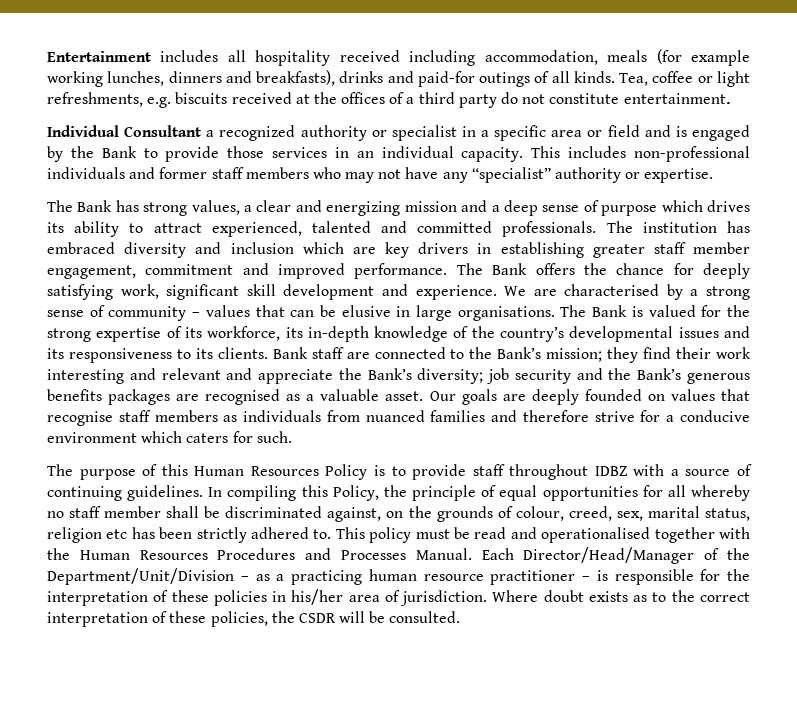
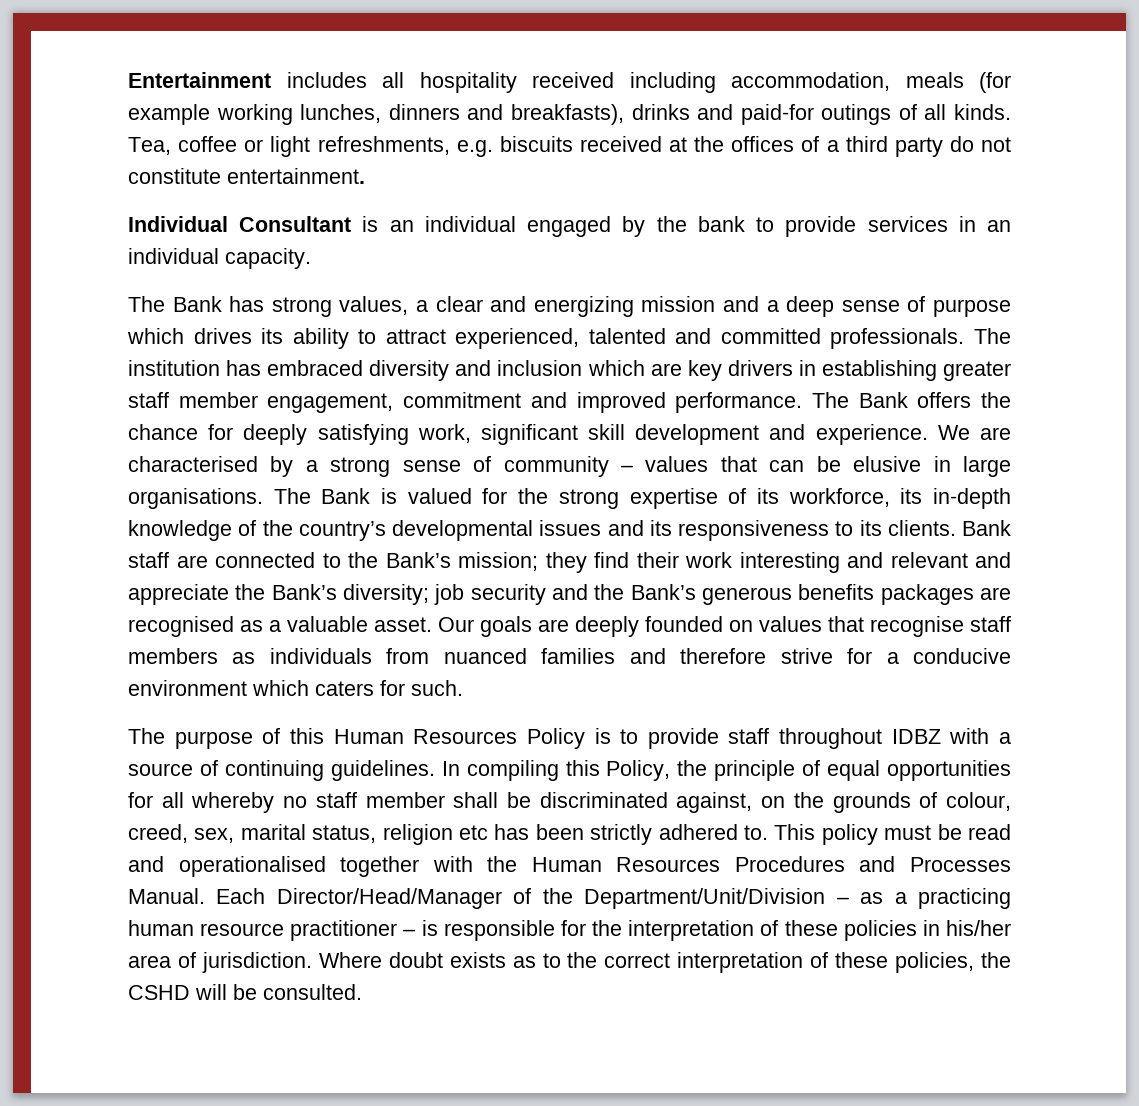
- Individual Consultant a recognized authority or specialist in a specific area or field and is engaged by the Bank to provide those services in an individual capacity. This includes non-professional individuals and former staff members who may not have any “specialist” authority or expertise.
+ Individual Consultant is an individual engaged by the bank to provide services in an individual capacity.
- Where doubt exists as to the correct interpretation of these policies, the CSDR will be consulted.
+ Where doubt exists as to the correct interpretation of these policies, the CSHD will be consulted.

